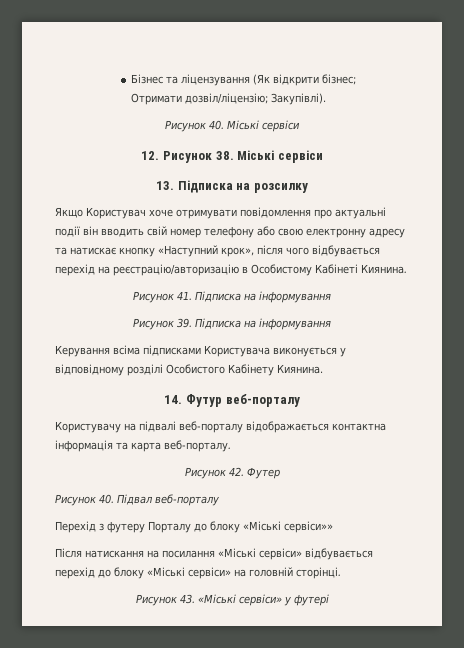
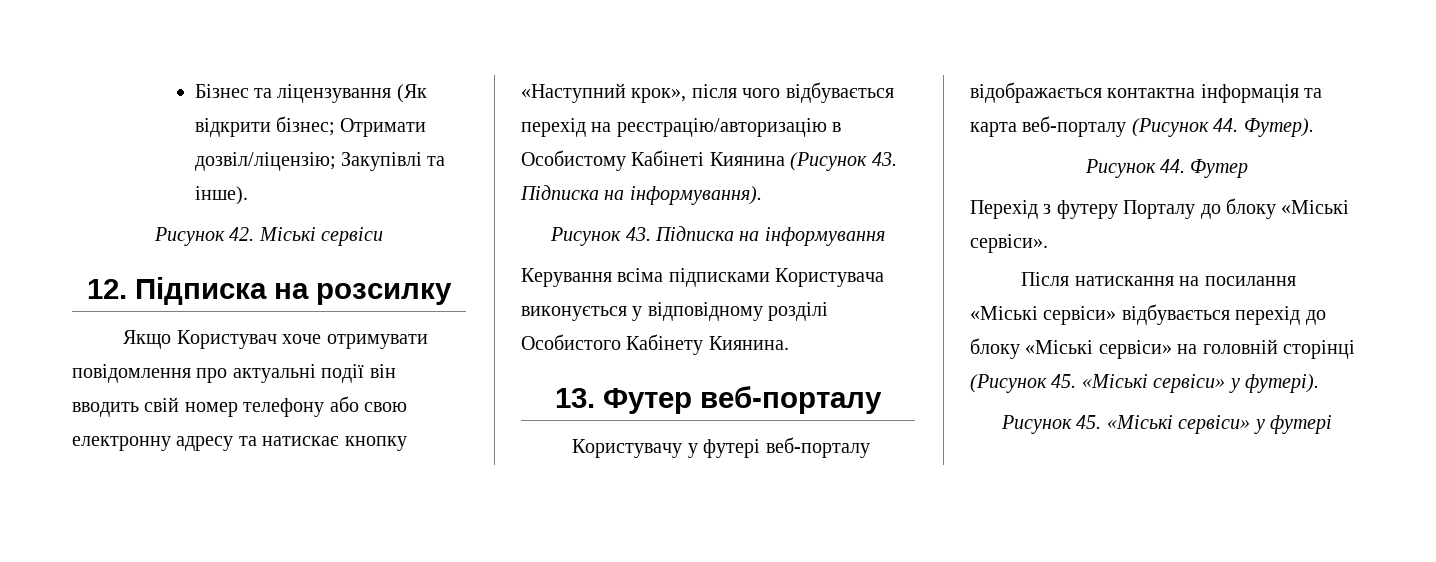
- Бізнес та ліцензування (Як відкрити бізнес; Отримати дозвіл/ліцензію; Закупівлі).
- Рисунок 40. Міські сервіси
- 12. Рисунок 38. Міські сервіси
- 13. Підписка на розсилку
+ Бізнес та ліцензування (Як відкрити бізнес; Отримати дозвіл/ліцензію; Закупівлі та інше).
+ Рисунок 42. Міські сервіси
+ 12. Підписка на розсилку
- Якщо Користувач хоче отримувати повідомлення про актуальні події він вводить свій номер телефону або свою електронну адресу та натискає кнопку «Наступний крок», після чого відбувається перехід на реєстрацію/авторизацію в Особистому Кабінеті Киянина.
- Рисунок 41. Підписка на інформування
- Рисунок 39. Підписка на інформування
+ Якщо Користувач хоче отримувати повідомлення про актуальні події він вводить свій номер телефону або свою електронну адресу та натискає кнопку «Наступний крок», після чого відбувається перехід на реєстрацію/авторизацію в Особистому Кабінеті Киянина (Рисунок 43. Підписка на інформування).
+ Рисунок 43. Підписка на інформування
- 14. Футур веб-порталу
+ 13. Футер веб-порталу
- Користувачу на підвалі веб-порталу відображається контактна інформація та карта веб-порталу.
- Рисунок 42. Футер
- Рисунок 40. Підвал веб-порталу
+ Користувачу у футері веб-порталу відображається контактна інформація та карта веб-порталу (Рисунок 44. Футер).
+ Рисунок 44. Футер
- Перехід з футеру Порталу до блоку «Міські сервіси»»
+ Перехід з футеру Порталу до блоку «Міські сервіси».
- Після натискання на посилання «Міські сервіси» відбувається перехід до блоку «Міські сервіси» на головній сторінці.
- Рисунок 43. «Міські сервіси» у футері
+ Після натискання на посилання «Міські сервіси» відбувається перехід до блоку «Міські сервіси» на головній сторінці (Рисунок 45. «Міські сервіси» у футері).
+ Рисунок 45. «Міські сервіси» у футері

